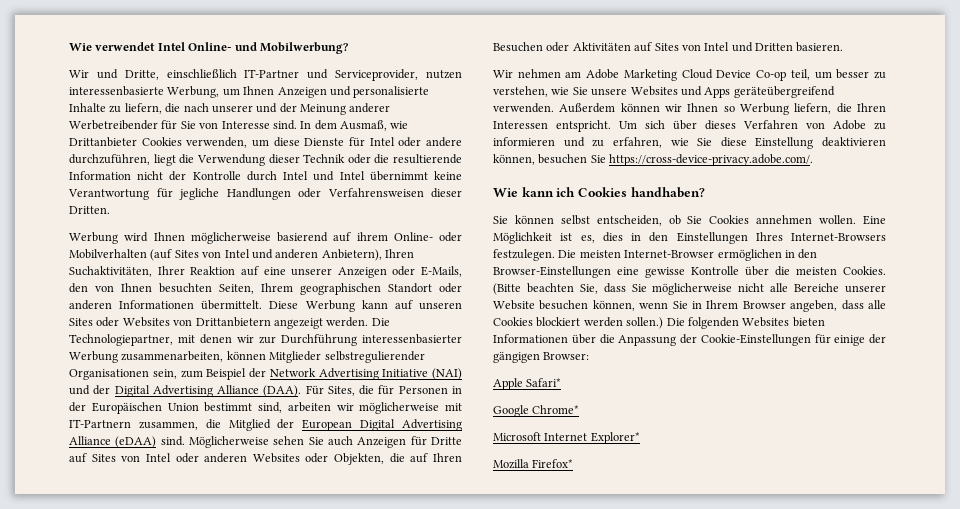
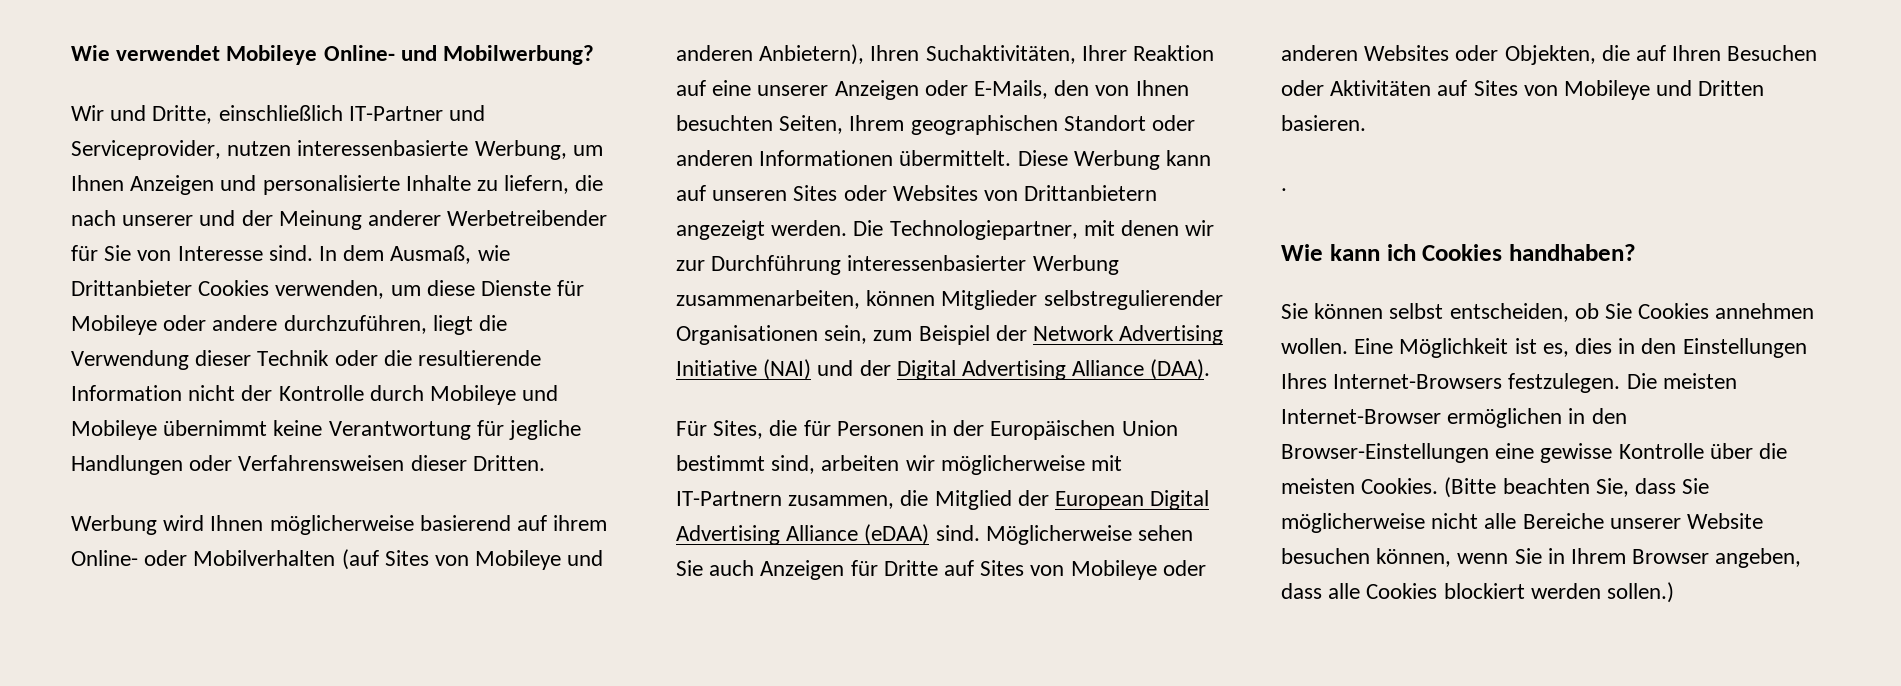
- Wie verwendet Intel Online- und Mobilwerbung?
+ Wie verwendet Mobileye Online- und Mobilwerbung?
- In dem Ausmaß, wie Drittanbieter Cookies verwenden, um diese Dienste für Intel oder andere durchzuführen, liegt die Verwendung dieser Technik oder die resultierende Information nicht der Kontrolle durch Intel und Intel übernimmt keine Verantwortung für jegliche Handlungen oder Verfahrensweisen dieser Dritten.
+ In dem Ausmaß, wie Drittanbieter Cookies verwenden, um diese Dienste für Mobileye oder andere durchzuführen, liegt die Verwendung dieser Technik oder die resultierende Information nicht der Kontrolle durch Mobileye und Mobileye übernimmt keine Verantwortung für jegliche Handlungen oder Verfahrensweisen dieser Dritten.
- Werbung wird Ihnen möglicherweise basierend auf ihrem Online- oder Mobilverhalten (auf Sites von Intel und anderen Anbietern), Ihren Suchaktivitäten, Ihrer Reaktion auf eine unserer Anzeigen oder E-Mails, den von Ihnen besuchten Seiten, Ihrem geographischen Standort oder anderen Informationen übermittelt.
+ Werbung wird Ihnen möglicherweise basierend auf ihrem Online- oder Mobilverhalten (auf Sites von Mobileye und anderen Anbietern), Ihren Suchaktivitäten, Ihrer Reaktion auf eine unserer Anzeigen oder E-Mails, den von Ihnen besuchten Seiten, Ihrem geographischen Standort oder anderen Informationen übermittelt.
- Die Technologiepartner, mit denen wir zur Durchführung interessenbasierter Werbung zusammenarbeiten, können Mitglieder selbstregulierender Organisationen sein, zum Beispiel der Network Advertising Initiative (NAI) und der Digital Advertising Alliance (DAA). Für Sites, die für Personen in der Europäischen Union bestimmt sind, arbeiten wir möglicherweise mit IT-Partnern zusammen, die Mitglied der European Digital Advertising Alliance (eDAA) sind.
+ Die Technologiepartner, mit denen wir zur Durchführung interessenbasierter Werbung zusammenarbeiten, können Mitglieder selbstregulierender Organisationen sein, zum Beispiel der Network Advertising Initiative (NAI) und der Digital Advertising Alliance (DAA).
+ Für Sites, die für Personen in der Europäischen Union bestimmt sind, arbeiten wir möglicherweise mit IT-Partnern zusammen, die Mitglied der European Digital Advertising Alliance (eDAA) sind.
- Möglicherweise sehen Sie auch Anzeigen für Dritte auf Sites von Intel oder anderen Websites oder Objekten, die auf Ihren Besuchen oder Aktivitäten auf Sites von Intel und Dritten basieren.
+ Möglicherweise sehen Sie auch Anzeigen für Dritte auf Sites von Mobileye oder anderen Websites oder Objekten, die auf Ihren Besuchen oder Aktivitäten auf Sites von Mobileye und Dritten basieren.
- Wir nehmen am Adobe Marketing Cloud Device Co-op teil, um besser zu verstehen, wie Sie unsere Websites und Apps geräteübergreifend verwenden. Außerdem können wir Ihnen so Werbung liefern, die Ihren Interessen entspricht. Um sich über dieses Verfahren von Adobe zu informieren und zu erfahren, wie Sie diese Einstellung deaktivieren können, besuchen Sie https://cross-device-privacy.adobe.com/.
+ .
- Die folgenden Websites bieten Informationen über die Anpassung der Cookie-Einstellungen für einige der gängigen Browser:
- Apple Safari*
- Google Chrome*
- Microsoft Internet Explorer*
- Mozilla Firefox*

